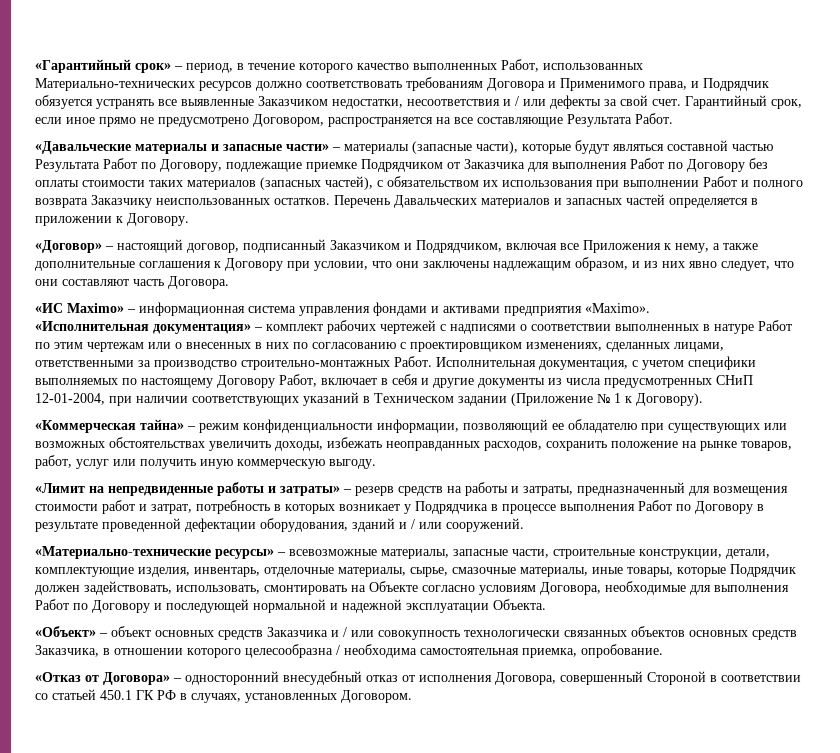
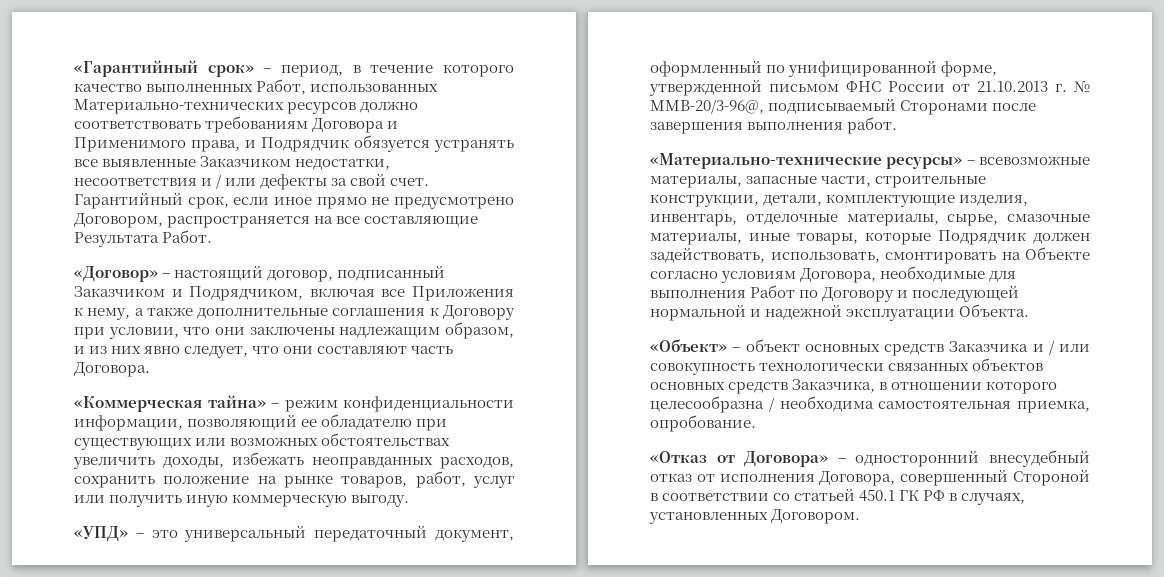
- «Давальческие материалы и запасные части» – материалы (запасные части), которые будут являться составной частью Результата Работ по Договору, подлежащие приемке Подрядчиком от Заказчика для выполнения Работ по Договору без оплаты стоимости таких материалов (запасных частей), с обязательством их использования при выполнении Работ и полного возврата Заказчику неиспользованных остатков. Перечень Давальческих материалов и запасных частей определяется в приложении к Договору.
- «ИС Maximo» – информационная система управления фондами и активами предприятия «Maximo».
- «Исполнительная документация» – комплект рабочих чертежей с надписями о соответствии выполненных в натуре Работ по этим чертежам или о внесенных в них по согласованию с проектировщиком изменениях, сделанных лицами, ответственными за производство строительно-монтажных Работ. Исполнительная документация, с учетом специфики выполняемых по настоящему Договору Работ, включает в себя и другие документы из числа предусмотренных СНиП 12-01-2004, при наличии соответствующих указаний в Техническом задании (Приложение № 1 к Договору).
- «Лимит на непредвиденные работы и затраты» – резерв средств на работы и затраты, предназначенный для возмещения стоимости работ и затрат, потребность в которых возникает у Подрядчика в процессе выполнения Работ по Договору в результате проведенной дефектации оборудования, зданий и / или сооружений.
+ «УПД» – это универсальный передаточный документ, оформленный по унифицированной форме, утвержденной письмом ФНС России от 21.10.2013 г. № ММВ-20/3-96@, подписываемый Сторонами после завершения выполнения работ.

